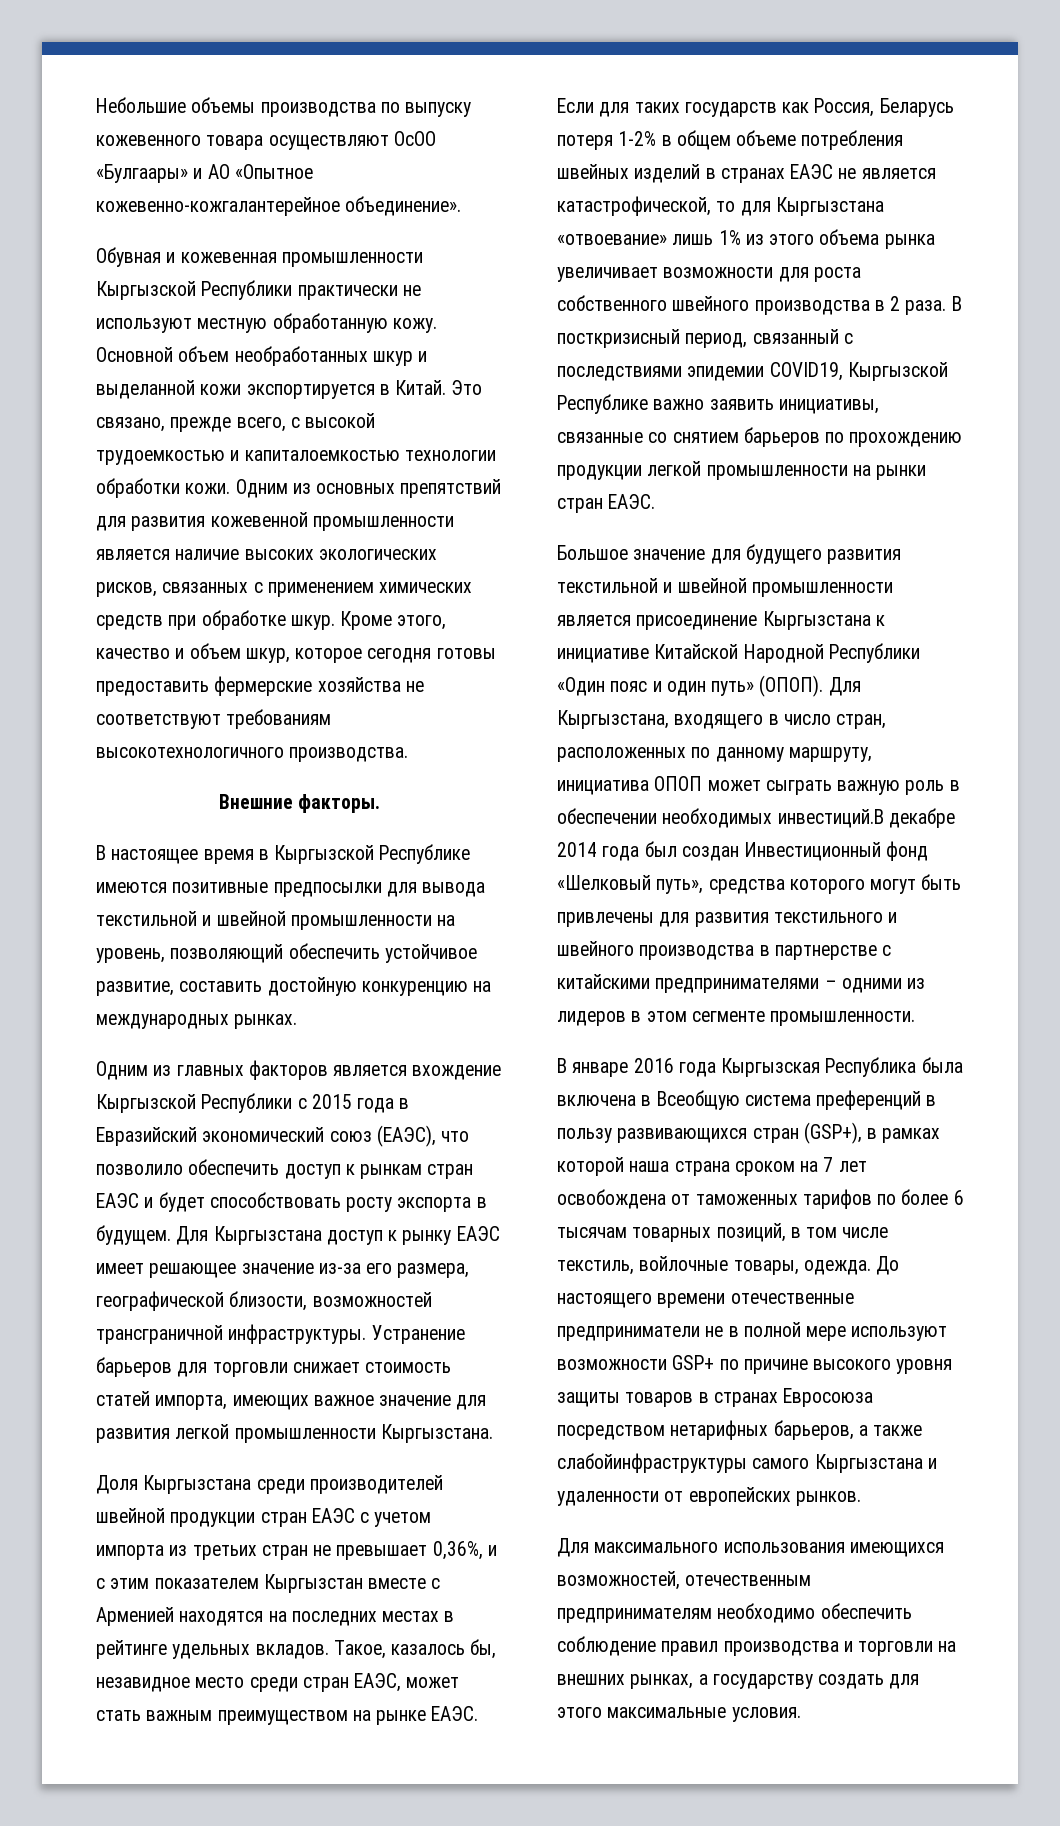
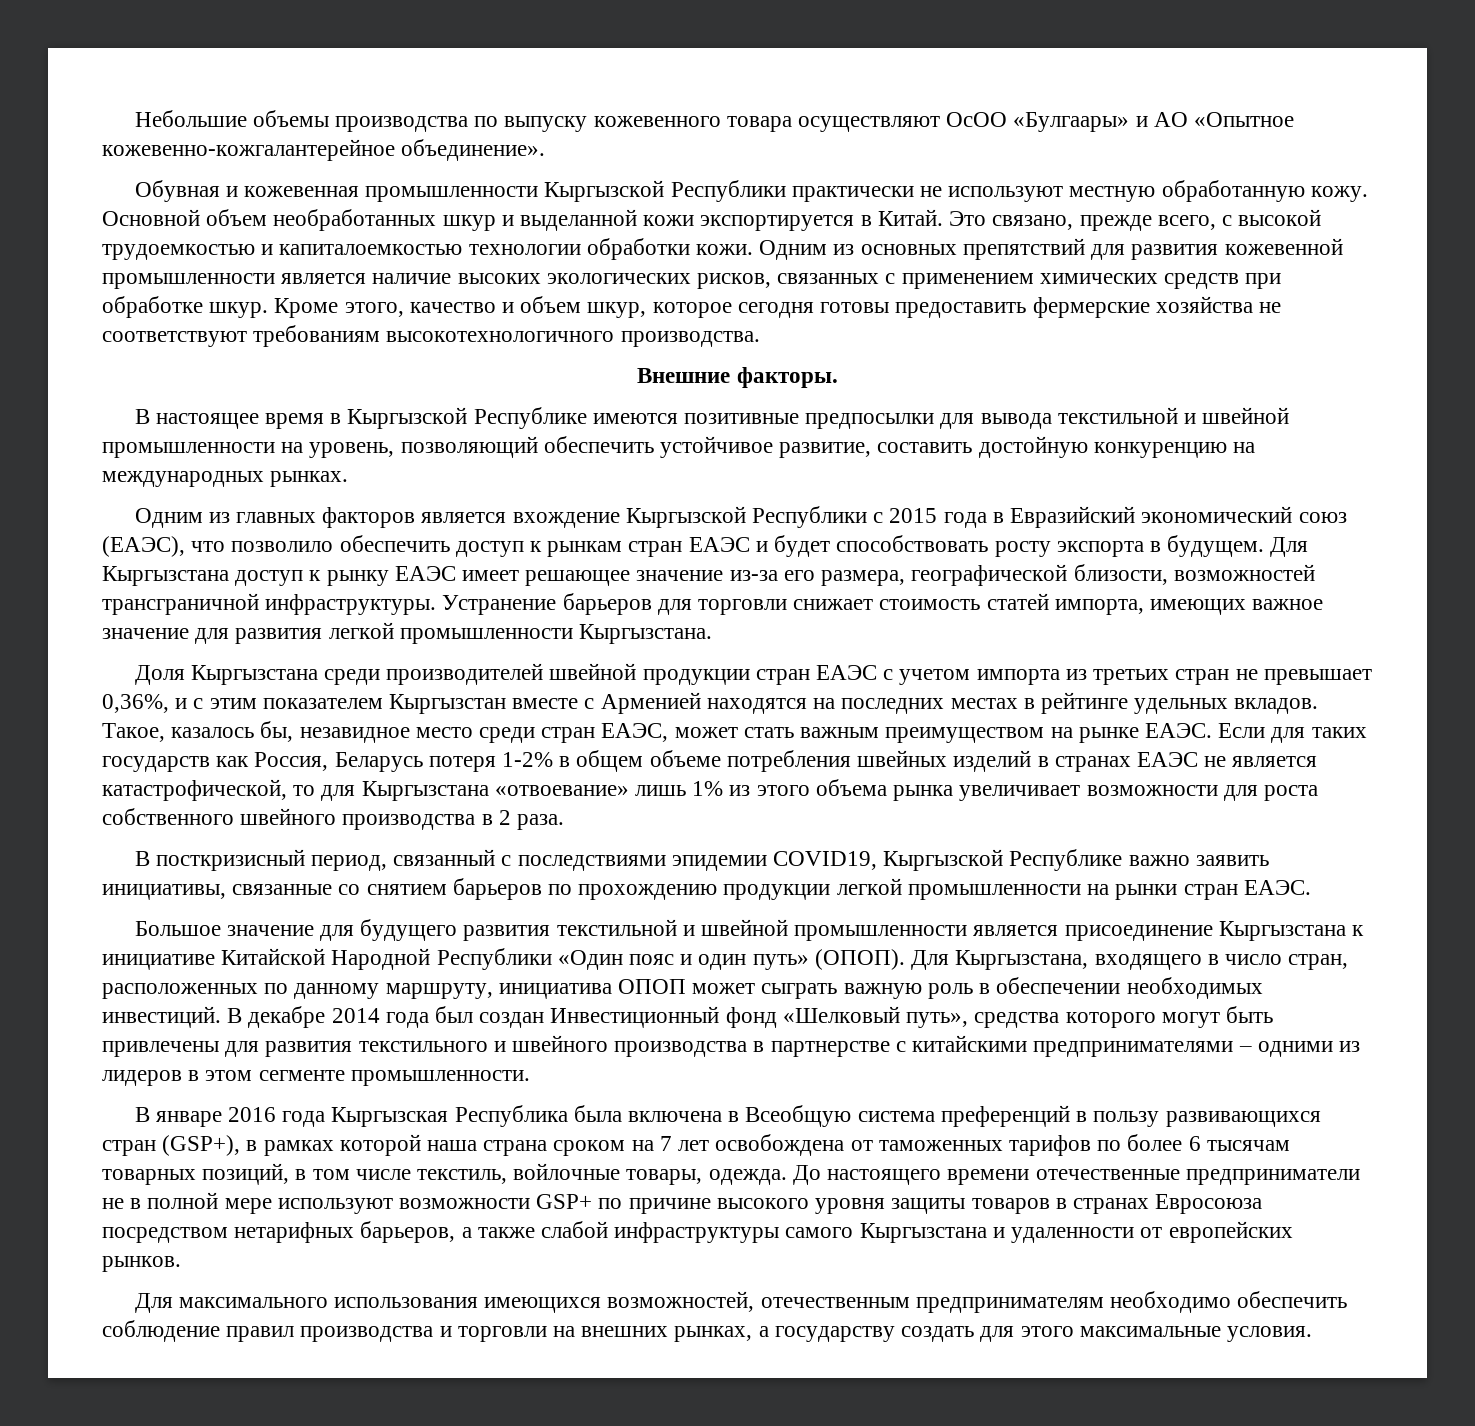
- Если для таких государств как Россия, Беларусь потеря 1-2% в общем объеме потребления швейных изделий в странах ЕАЭС не является катастрофической, то для Кыргызстана «отвоевание» лишь 1% из этого объема рынка увеличивает возможности для роста собственного швейного производства в 2 раза. В посткризисный период, связанный с последствиями эпидемии COVID19, Кыргызской Республике важно заявить инициативы, связанные со снятием барьеров по прохождению продукции легкой промышленности на рынки стран ЕАЭС.
+ Если для таких государств как Россия, Беларусь потеря 1-2% в общем объеме потребления швейных изделий в странах ЕАЭС не является катастрофической, то для Кыргызстана «отвоевание» лишь 1% из этого объема рынка увеличивает возможности для роста собственного швейного производства в 2 раза.
+ В посткризисный период, связанный с последствиями эпидемии COVID19, Кыргызской Республике важно заявить инициативы, связанные со снятием барьеров по прохождению продукции легкой промышленности на рынки стран ЕАЭС.
- Для Кыргызстана, входящего в число стран, расположенных по данному маршруту, инициатива ОПОП может сыграть важную роль в обеспечении необходимых инвестиций.В декабре 2014 года был создан Инвестиционный фонд «Шелковый путь», средства которого могут быть привлечены для развития текстильного и швейного производства в партнерстве с китайскими предпринимателями – одними из лидеров в этом сегменте промышленности.
+ Для Кыргызстана, входящего в число стран, расположенных по данному маршруту, инициатива ОПОП может сыграть важную роль в обеспечении необходимых инвестиций. В декабре 2014 года был создан Инвестиционный фонд «Шелковый путь», средства которого могут быть привлечены для развития текстильного и швейного производства в партнерстве с китайскими предпринимателями – одними из лидеров в этом сегменте промышленности.
- До настоящего времени отечественные предприниматели не в полной мере используют возможности GSP+ по причине высокого уровня защиты товаров в странах Евросоюза посредством нетарифных барьеров, а также слабойинфраструктуры самого Кыргызстана и удаленности от европейских рынков.
+ До настоящего времени отечественные предприниматели не в полной мере используют возможности GSP+ по причине высокого уровня защиты товаров в странах Евросоюза посредством нетарифных барьеров, а также слабой инфраструктуры самого Кыргызстана и удаленности от европейских рынков.

